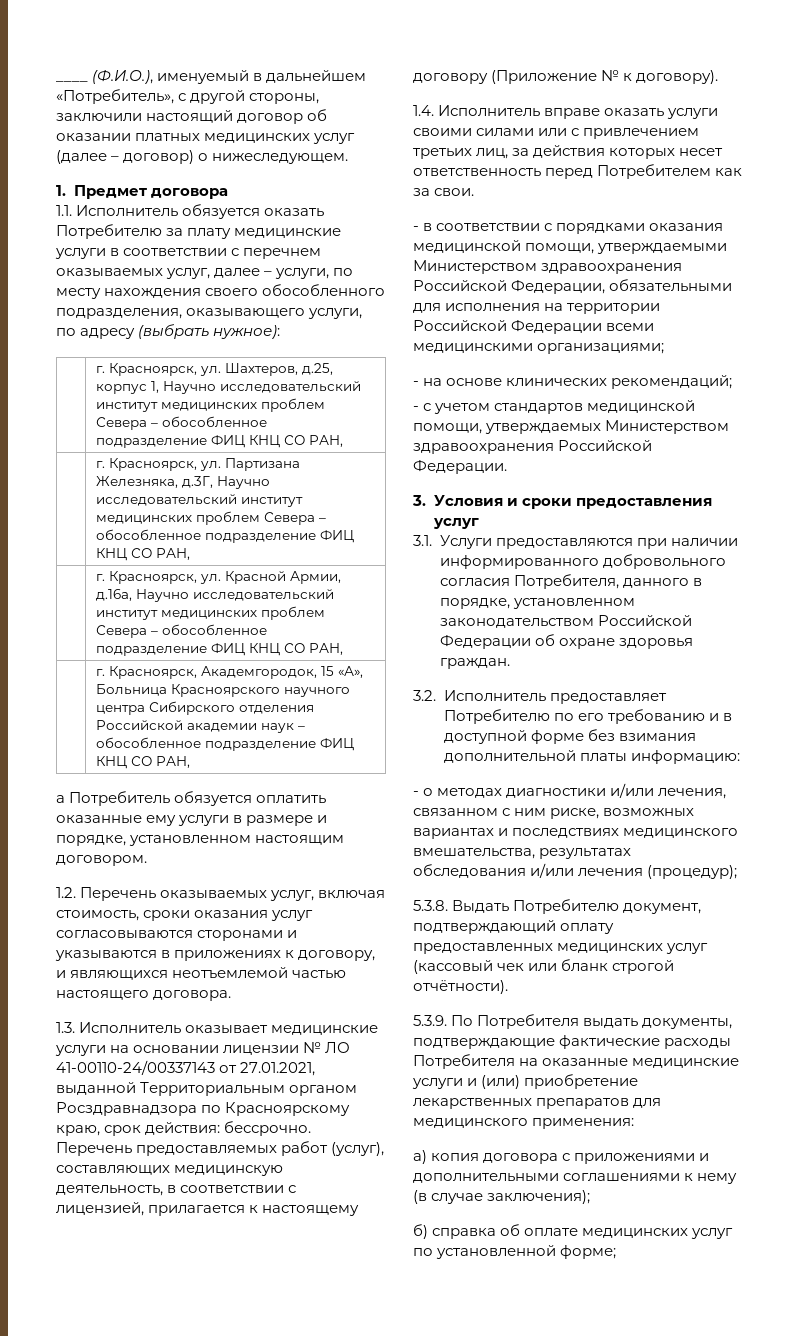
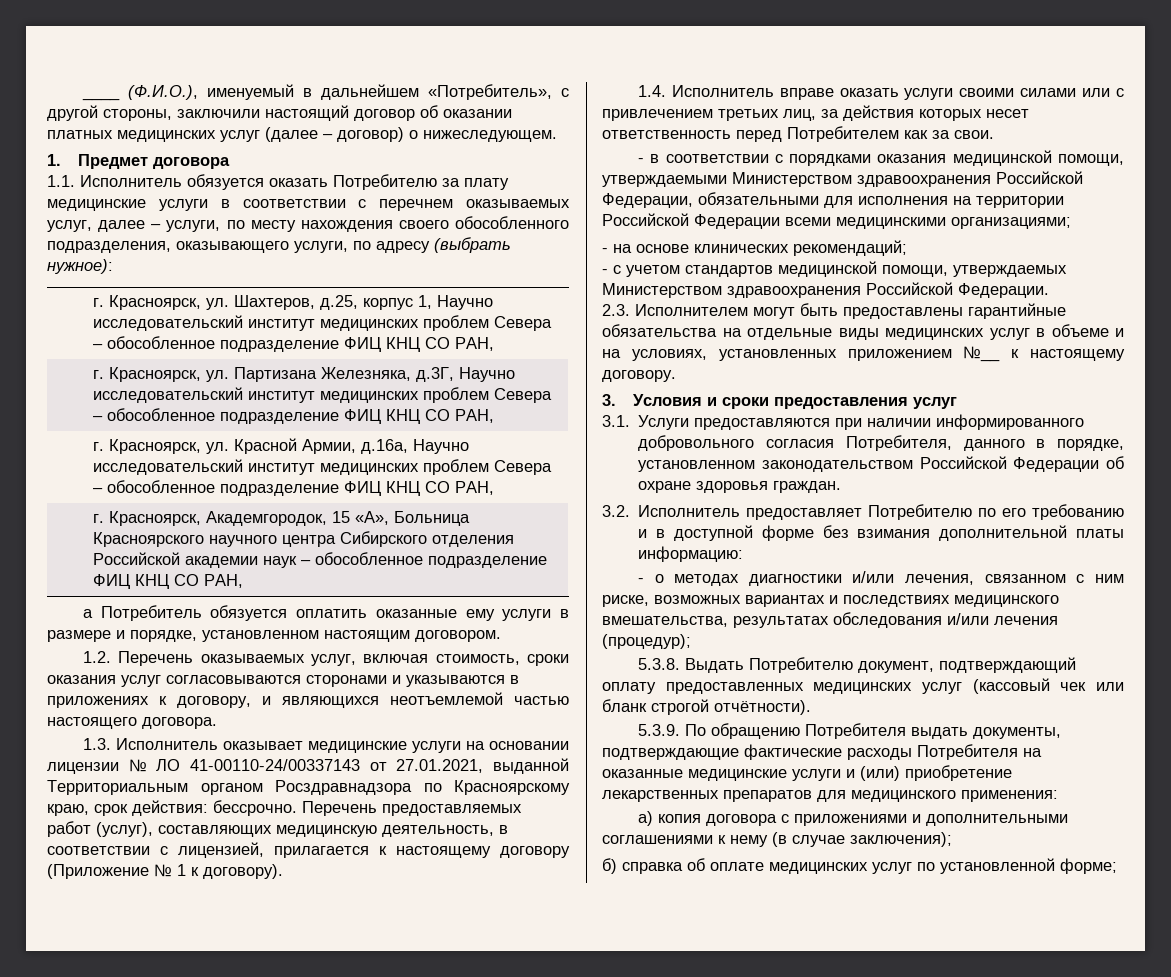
- Перечень предоставляемых работ (услуг), составляющих медицинскую деятельность, в соответствии с лицензией, прилагается к настоящему договору (Приложение № к договору).
+ Перечень предоставляемых работ (услуг), составляющих медицинскую деятельность, в соответствии с лицензией, прилагается к настоящему договору (Приложение № 1 к договору).
+ 2.3. Исполнителем могут быть предоставлены гарантийные обязательства на отдельные виды медицинских услуг в объеме и на условиях, установленных приложением №__ к настоящему договору.
- 5.3.9. По Потребителя выдать документы, подтверждающие фактические расходы Потребителя на оказанные медицинские услуги и (или) приобретение лекарственных препаратов для медицинского применения:
+ 5.3.9. По обращению Потребителя выдать документы, подтверждающие фактические расходы Потребителя на оказанные медицинские услуги и (или) приобретение лекарственных препаратов для медицинского применения:

